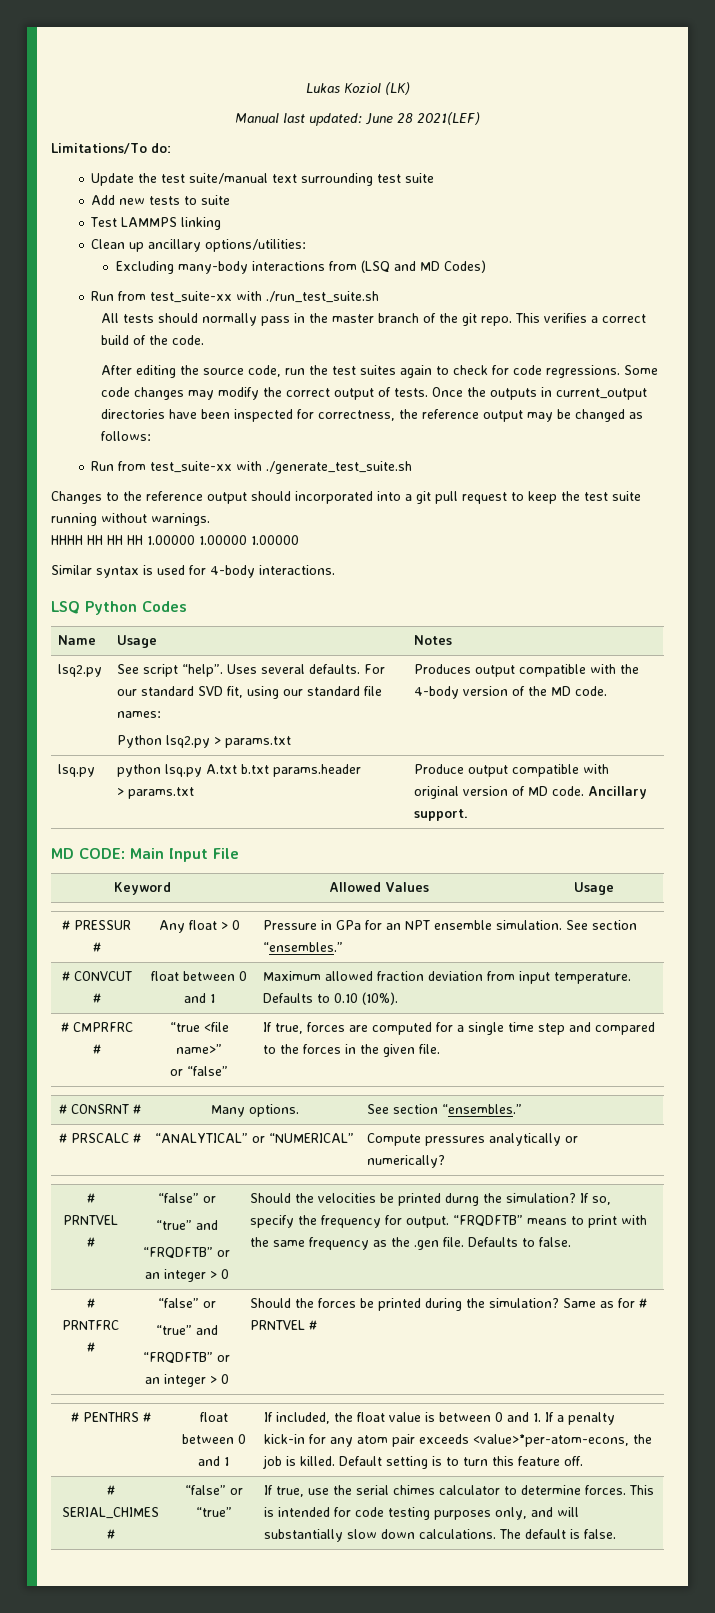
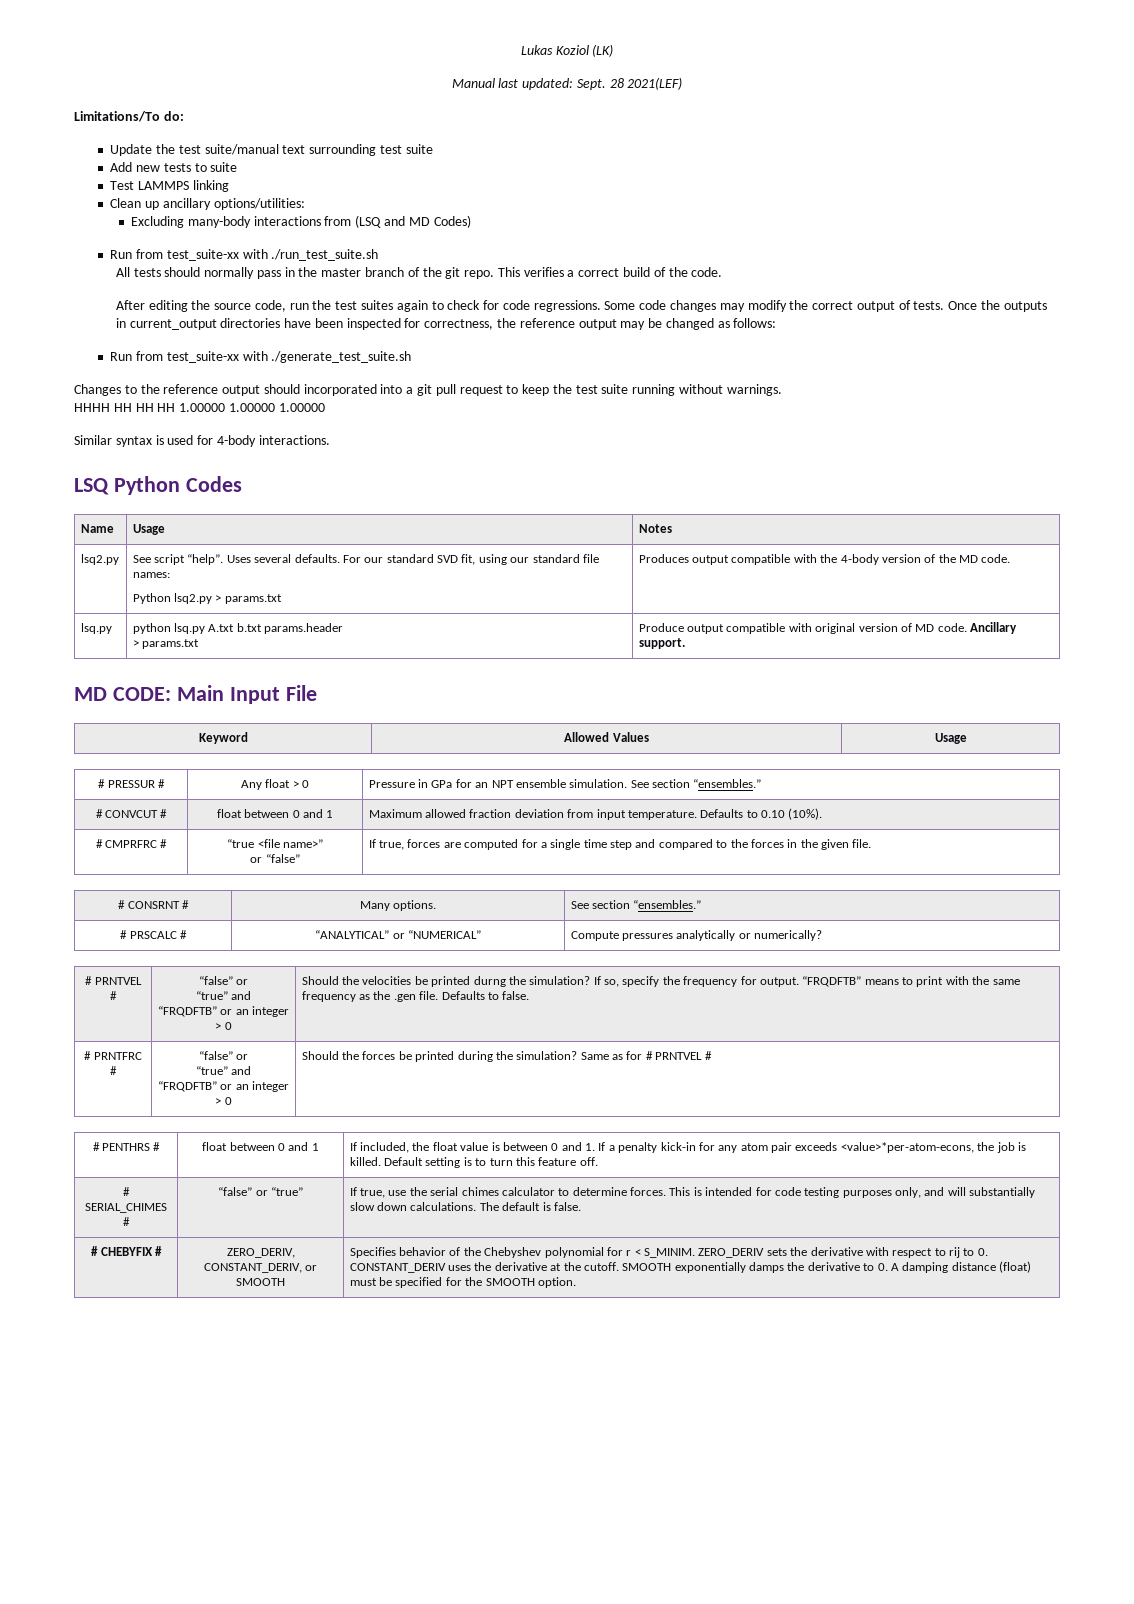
- Manual last updated: June 28 2021(LEF)
+ Manual last updated: Sept. 28 2021(LEF)
+ # CHEBYFIX # | ZERO_DERIV, CONSTANT_DERIV, or SMOOTH | Specifies behavior of the Chebyshev polynomial for r < S_MINIM. ZERO_DERIV sets the derivative with respect to rij to 0. CONSTANT_DERIV uses the derivative at the cutoff. SMOOTH exponentially damps the derivative to 0. A damping distance (float) must be specified for the SMOOTH option.

